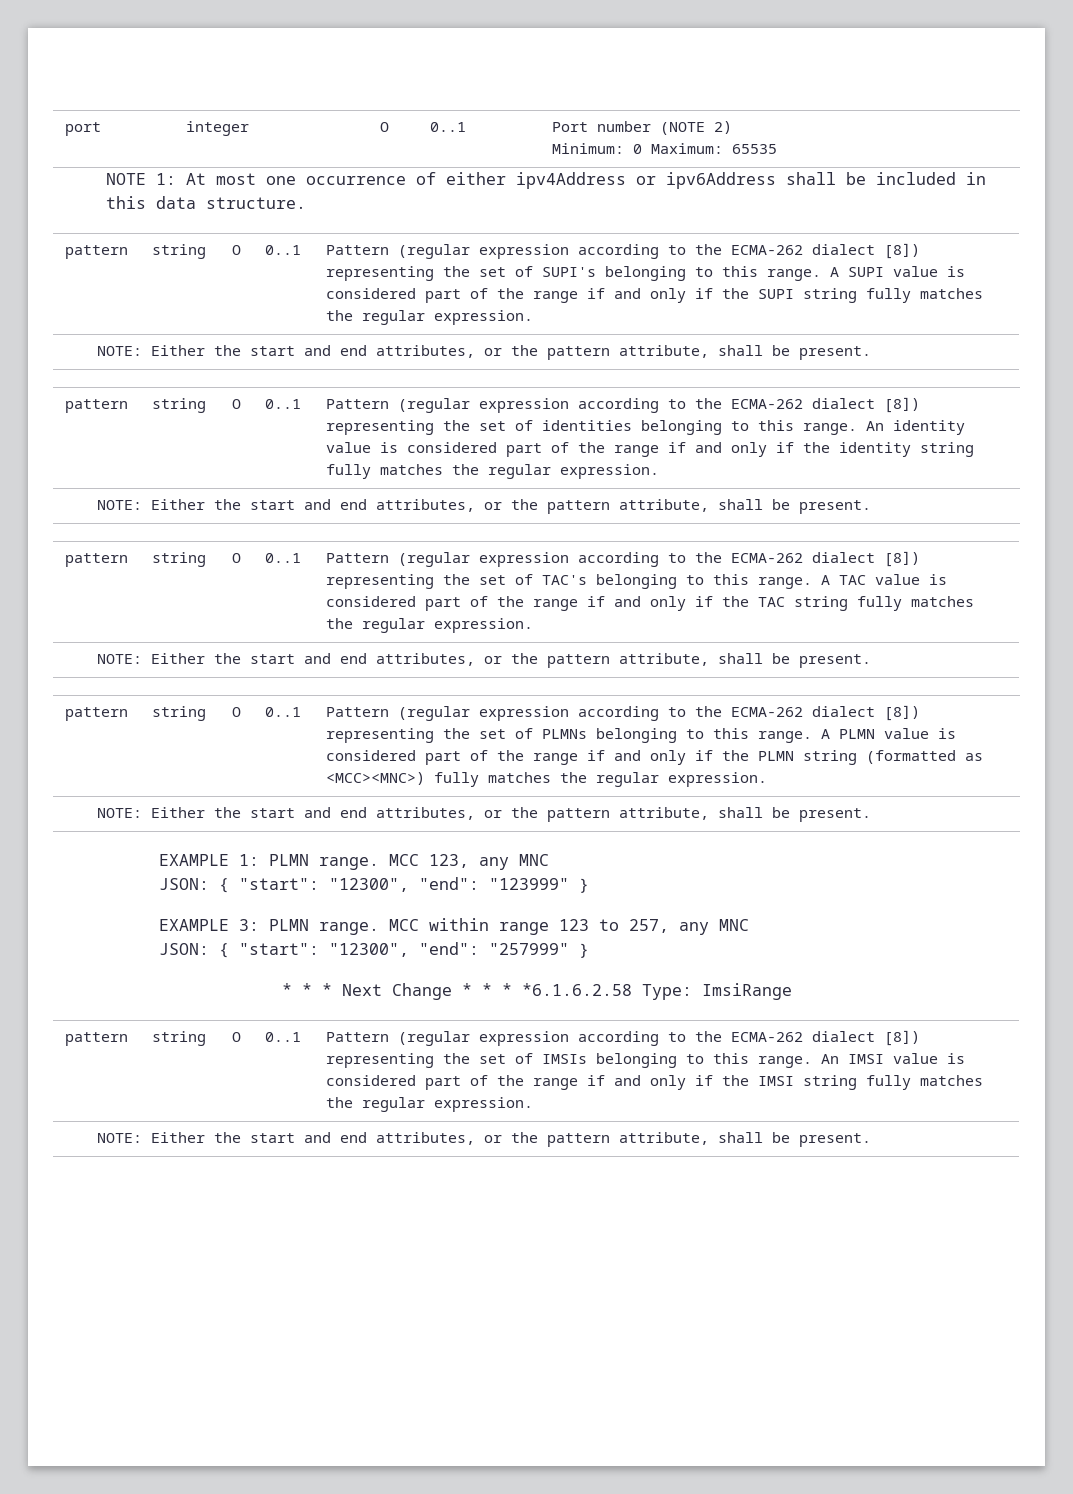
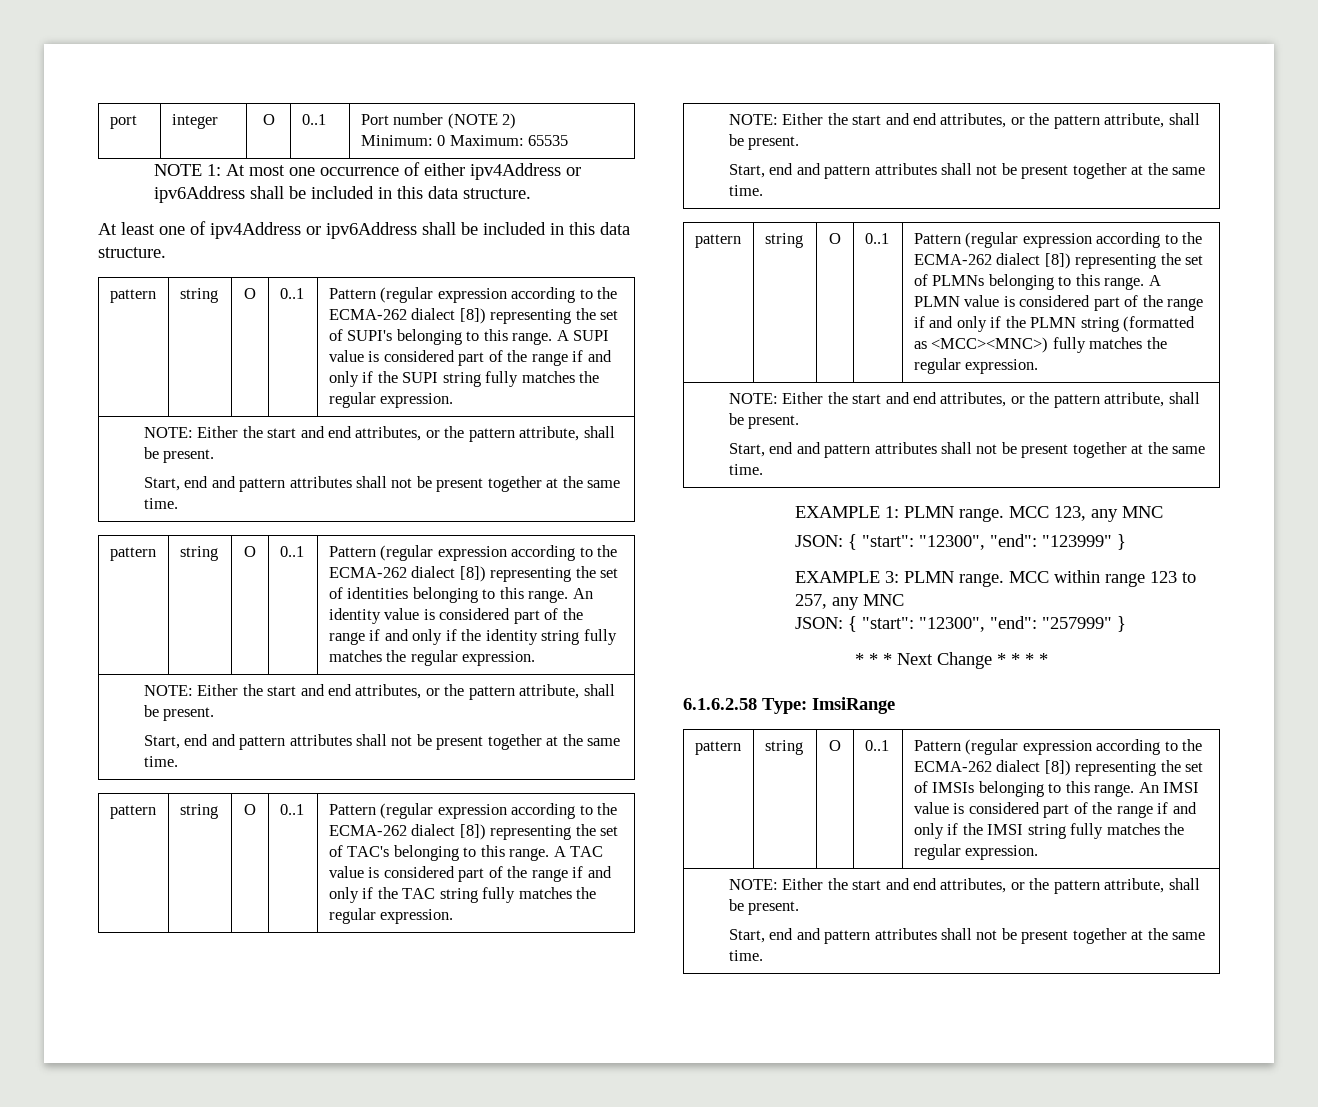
+ At least one of ipv4Address or ipv6Address shall be included in this data structure.
  A SUPI value is considered part of the range if and only if the SUPI string fully matches the regular expression.
  NOTE: Either the start and end attributes, or the pattern attribute, shall be present.
+ Start, end and pattern attributes shall not be present together at the same time.
  An identity value is considered part of the range if and only if the identity string fully matches the regular expression.
  NOTE: Either the start and end attributes, or the pattern attribute, shall be present.
+ Start, end and pattern attributes shall not be present together at the same time.
  A TAC value is considered part of the range if and only if the TAC string fully matches the regular expression.
  NOTE: Either the start and end attributes, or the pattern attribute, shall be present.
+ Start, end and pattern attributes shall not be present together at the same time.
  A PLMN value is considered part of the range if and only if the PLMN string (formatted as <MCC><MNC>) fully matches the regular expression.
  NOTE: Either the start and end attributes, or the pattern attribute, shall be present.
+ Start, end and pattern attributes shall not be present together at the same time.
- * * * Next Change * * * *6.1.6.2.58 Type: ImsiRange
+ * * * Next Change * * * *
+ 6.1.6.2.58 Type: ImsiRange
  An IMSI value is considered part of the range if and only if the IMSI string fully matches the regular expression.
  NOTE: Either the start and end attributes, or the pattern attribute, shall be present.
+ Start, end and pattern attributes shall not be present together at the same time.

